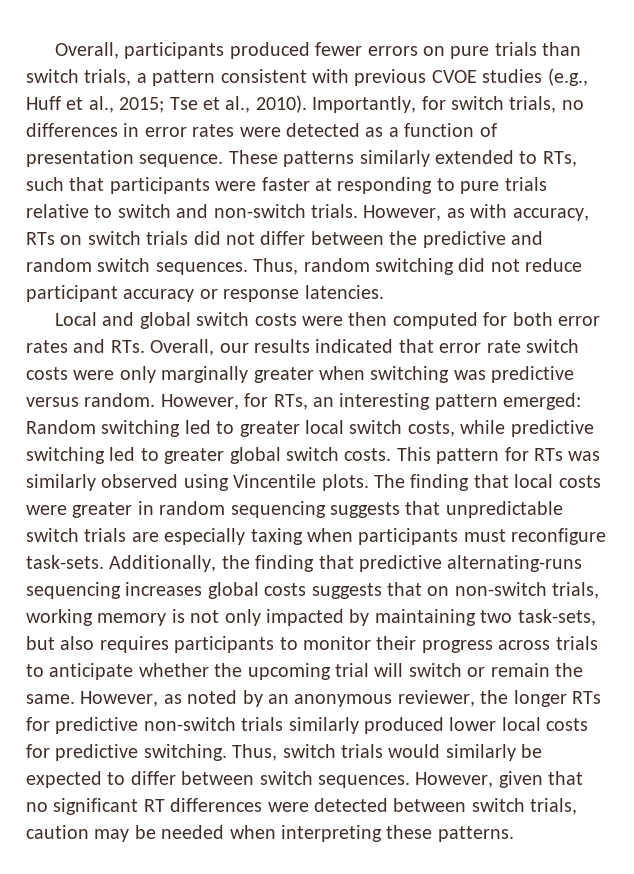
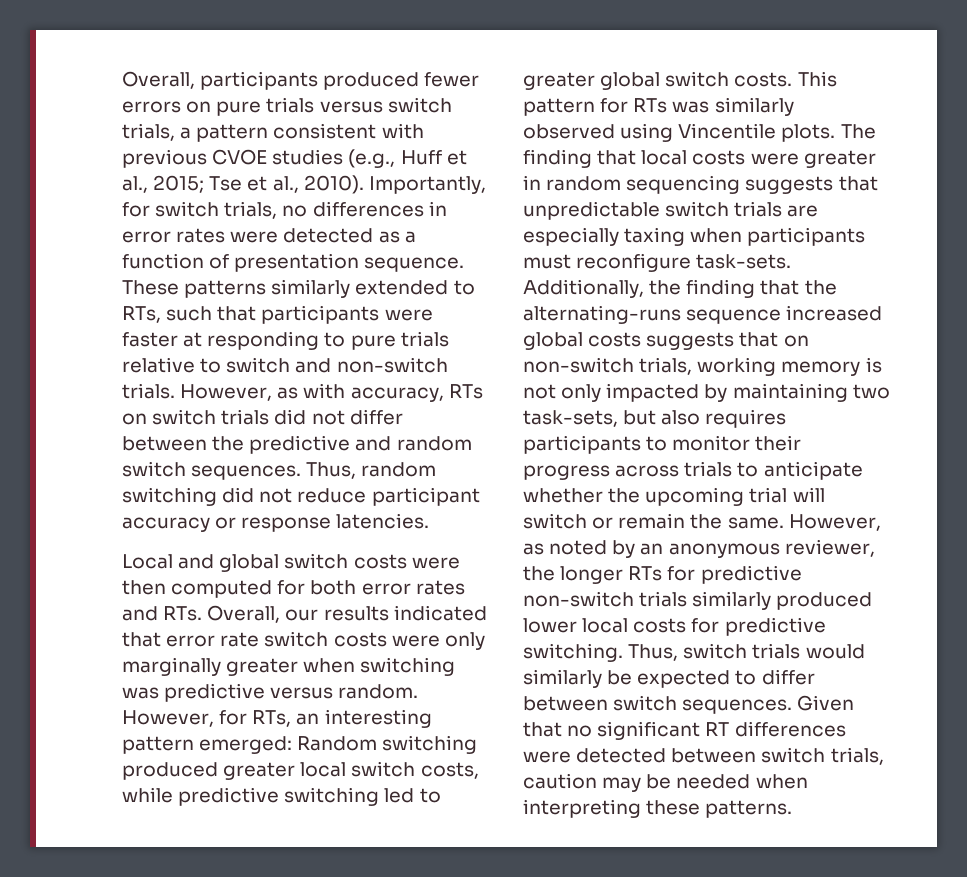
- Overall, participants produced fewer errors on pure trials than switch trials, a pattern consistent with previous CVOE studies (e.g., Huff et al., 2015; Tse et al., 2010).
+ Overall, participants produced fewer errors on pure trials versus switch trials, a pattern consistent with previous CVOE studies (e.g., Huff et al., 2015; Tse et al., 2010).
- However, for RTs, an interesting pattern emerged: Random switching led to greater local switch costs, while predictive switching led to greater global switch costs.
+ However, for RTs, an interesting pattern emerged: Random switching produced greater local switch costs, while predictive switching led to greater global switch costs.
- Additionally, the finding that predictive alternating-runs sequencing increases global costs suggests that on non-switch trials, working memory is not only impacted by maintaining two task-sets, but also requires participants to monitor their progress across trials to anticipate whether the upcoming trial will switch or remain the same.
+ Additionally, the finding that the alternating-runs sequence increased global costs suggests that on non-switch trials, working memory is not only impacted by maintaining two task-sets, but also requires participants to monitor their progress across trials to anticipate whether the upcoming trial will switch or remain the same.
- However, given that no significant RT differences were detected between switch trials, caution may be needed when interpreting these patterns.
+ Given that no significant RT differences were detected between switch trials, caution may be needed when interpreting these patterns.

